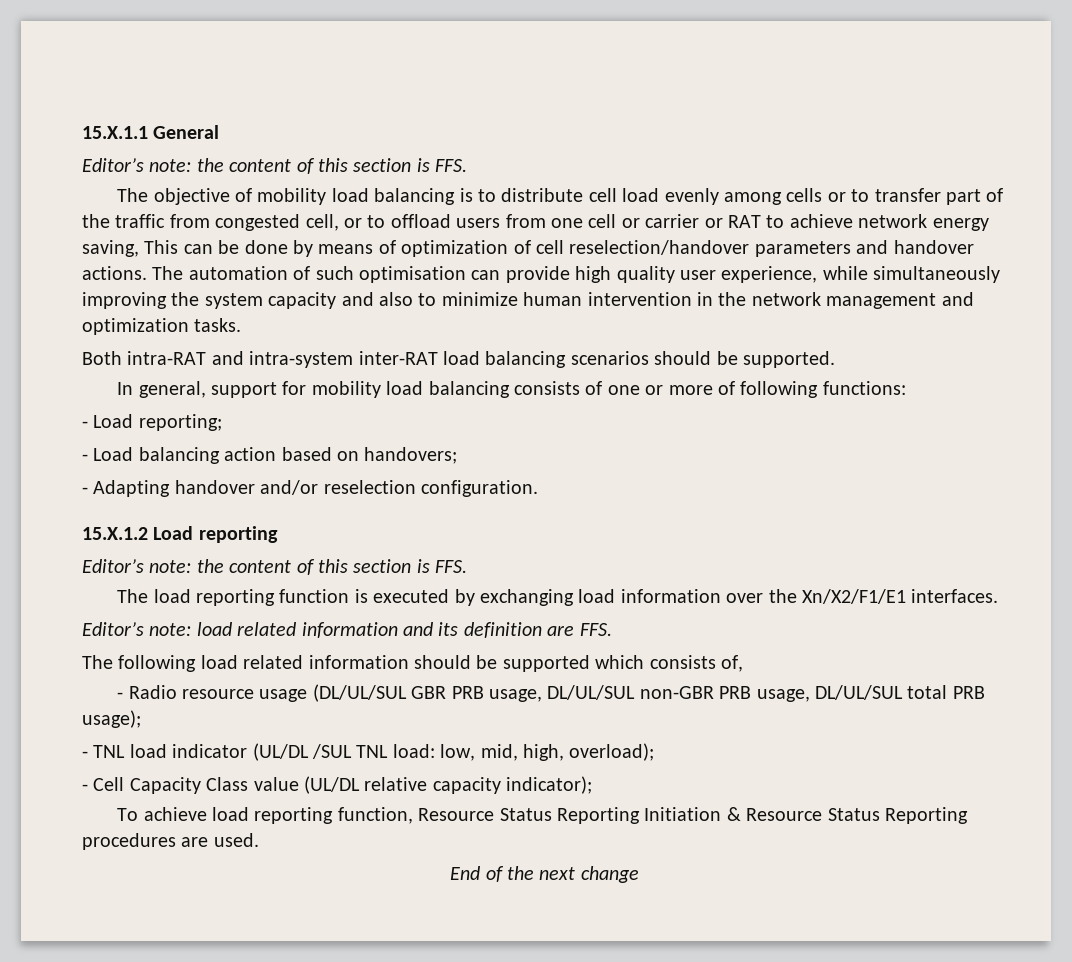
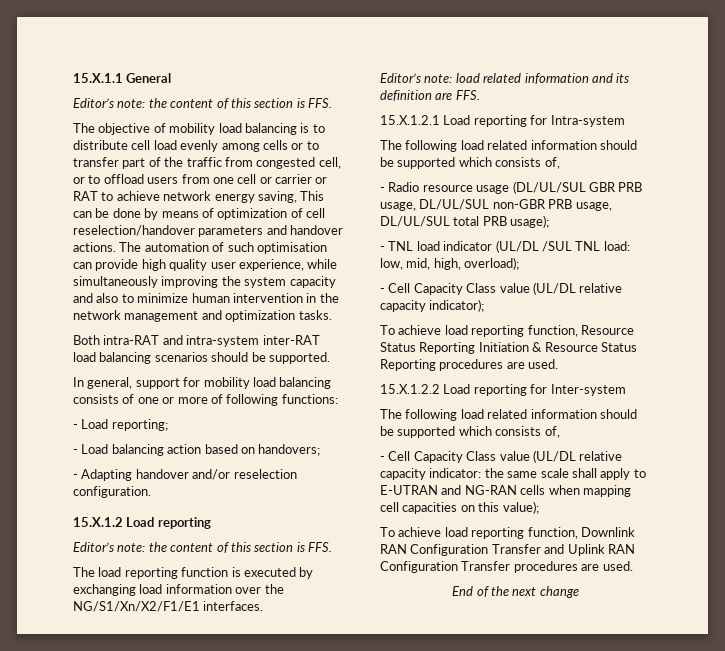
- The load reporting function is executed by exchanging load information over the Xn/X2/F1/E1 interfaces.
+ The load reporting function is executed by exchanging load information over the NG/S1/Xn/X2/F1/E1 interfaces.
+ 15.X.1.2.1 Load reporting for Intra-system
+ 15.X.1.2.2 Load reporting for Inter-system
+ The following load related information should be supported which consists of,
+ - Cell Capacity Class value (UL/DL relative capacity indicator: the same scale shall apply to E-UTRAN and NG-RAN cells when mapping cell capacities on this value);
+ To achieve load reporting function, Downlink RAN Configuration Transfer and Uplink RAN Configuration Transfer procedures are used.

